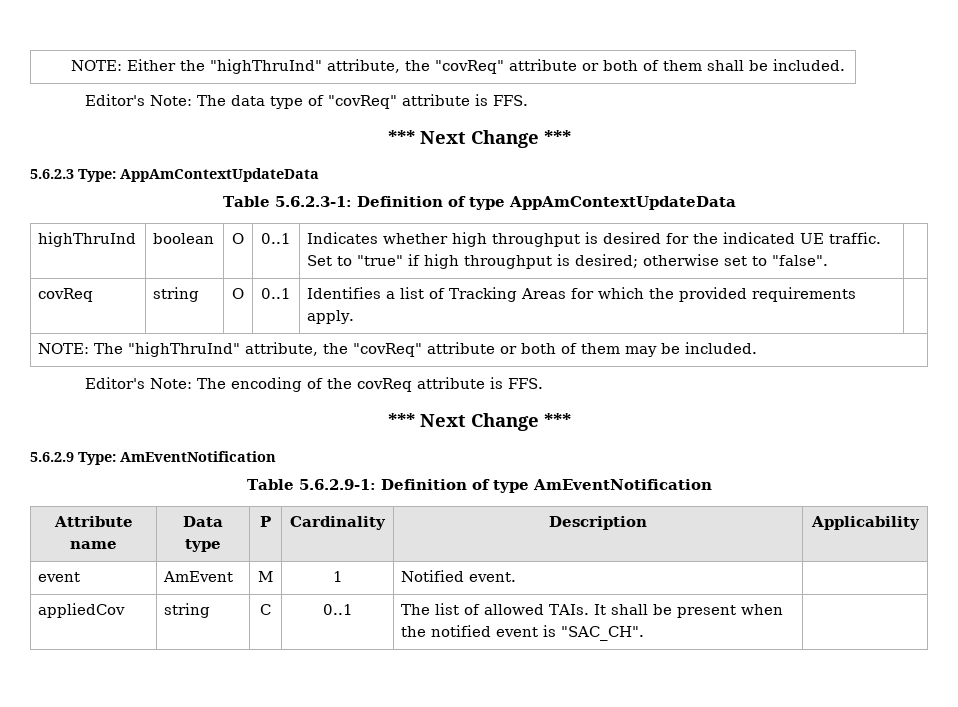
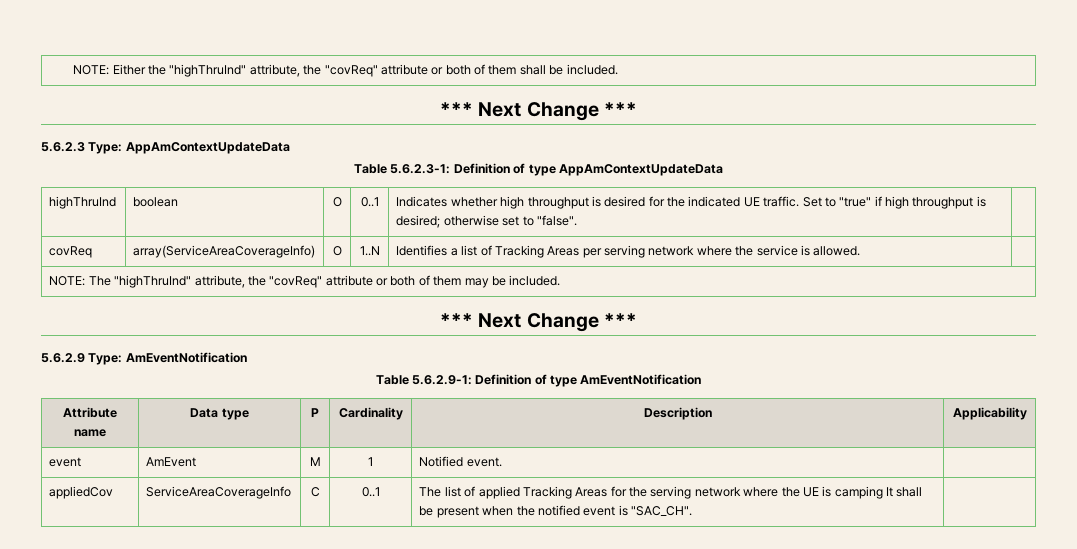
- Editor's Note: The data type of "covReq" attribute is FFS.
- covReq | string | O | 0..1 | Identifies a list of Tracking Areas for which the provided requirements apply. |
+ covReq | array(ServiceAreaCoverageInfo) | O | 1..N | Identifies a list of Tracking Areas per serving network where the service is allowed. |
- Editor's Note: The encoding of the covReq attribute is FFS.
- appliedCov | string | C | 0..1 | The list of allowed TAIs. It shall be present when the notified event is "SAC_CH". |
+ appliedCov | ServiceAreaCoverageInfo | C | 0..1 | The list of applied Tracking Areas for the serving network where the UE is camping It shall be present when the notified event is "SAC_CH". |

